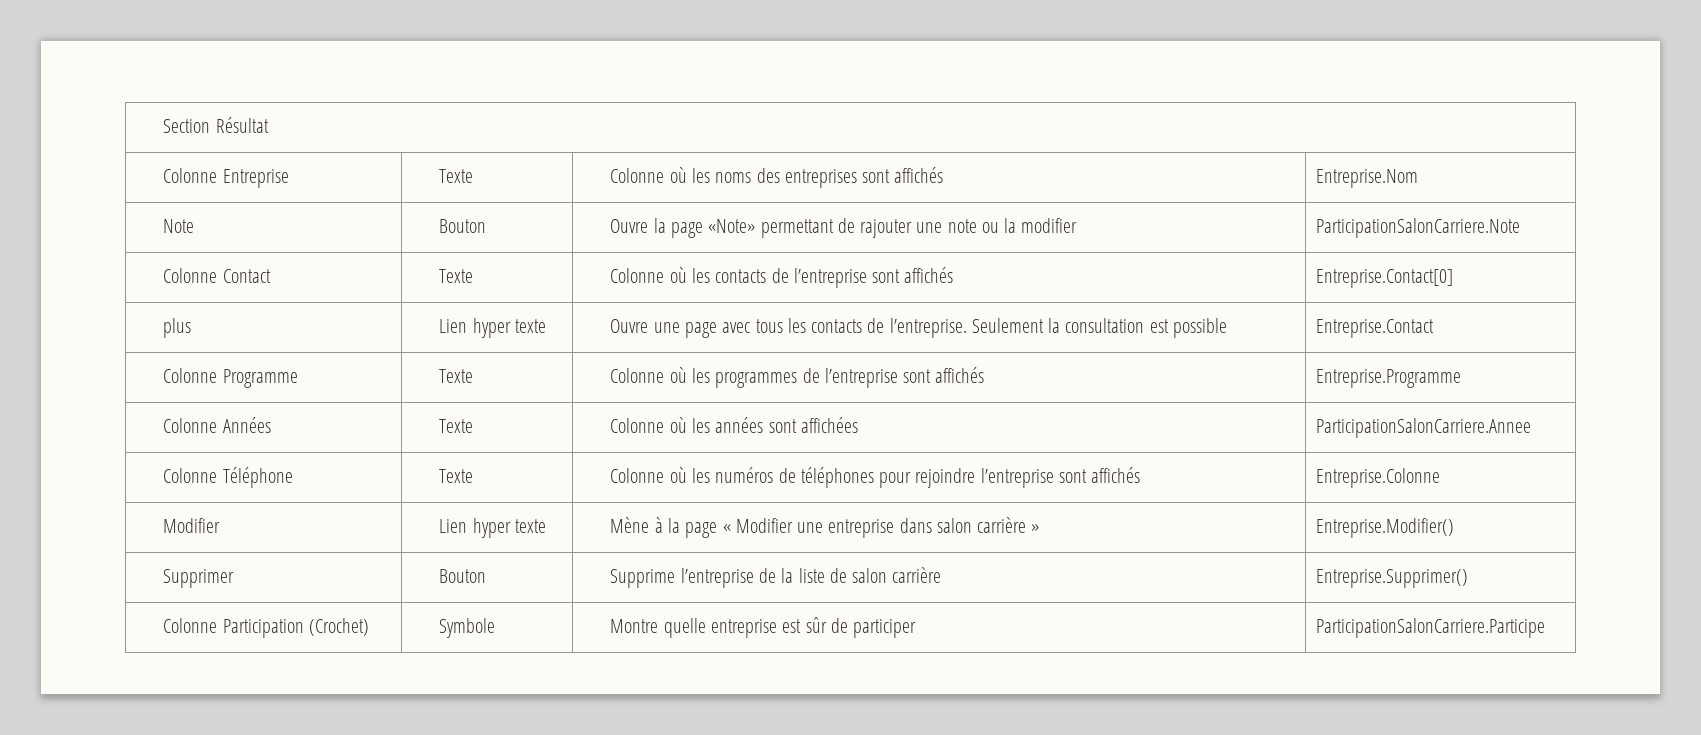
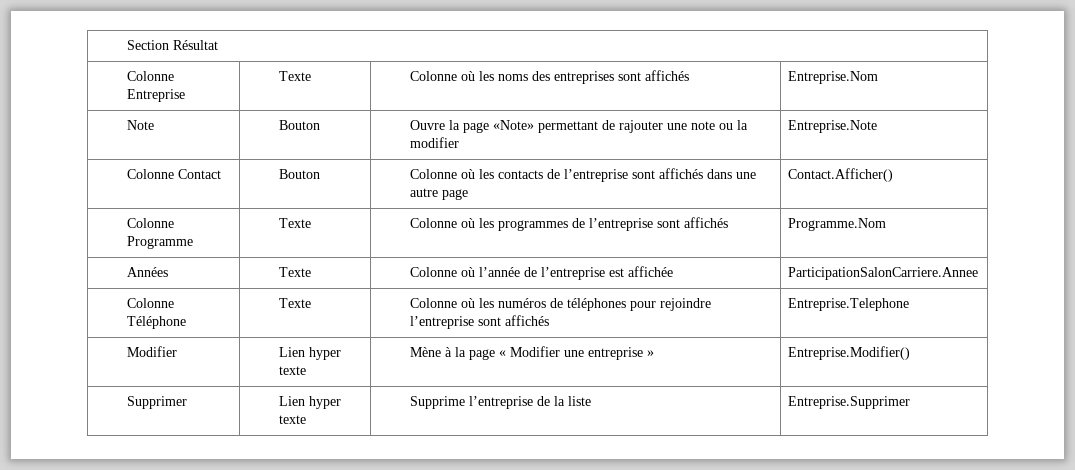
- Note | Bouton | Ouvre la page «Note» permettant de rajouter une note ou la modifier | ParticipationSalonCarriere.Note
+ Note | Bouton | Ouvre la page «Note» permettant de rajouter une note ou la modifier | Entreprise.Note
- Colonne Contact | Texte | Colonne où les contacts de l’entreprise sont affichés | Entreprise.Contact[0]
- plus | Lien hyper texte | Ouvre une page avec tous les contacts de l’entreprise. Seulement la consultation est possible | Entreprise.Contact
+ Colonne Contact | Bouton | Colonne où les contacts de l’entreprise sont affichés dans une autre page | Contact.Afficher()
- Colonne Programme | Texte | Colonne où les programmes de l’entreprise sont affichés | Entreprise.Programme
- Colonne Années | Texte | Colonne où les années sont affichées | ParticipationSalonCarriere.Annee
+ Colonne Programme | Texte | Colonne où les programmes de l’entreprise sont affichés | Programme.Nom
+ Années | Texte | Colonne où l’année de l’entreprise est affichée | ParticipationSalonCarriere.Annee
- Colonne Téléphone | Texte | Colonne où les numéros de téléphones pour rejoindre l’entreprise sont affichés | Entreprise.Colonne
+ Colonne Téléphone | Texte | Colonne où les numéros de téléphones pour rejoindre l’entreprise sont affichés | Entreprise.Telephone
- Modifier | Lien hyper texte | Mène à la page « Modifier une entreprise dans salon carrière » | Entreprise.Modifier()
+ Modifier | Lien hyper texte | Mène à la page « Modifier une entreprise » | Entreprise.Modifier()
- Supprimer | Bouton | Supprime l’entreprise de la liste de salon carrière | Entreprise.Supprimer()
- Colonne Participation (Crochet) | Symbole | Montre quelle entreprise est sûr de participer | ParticipationSalonCarriere.Participe
+ Supprimer | Lien hyper texte | Supprime l’entreprise de la liste | Entreprise.Supprimer

